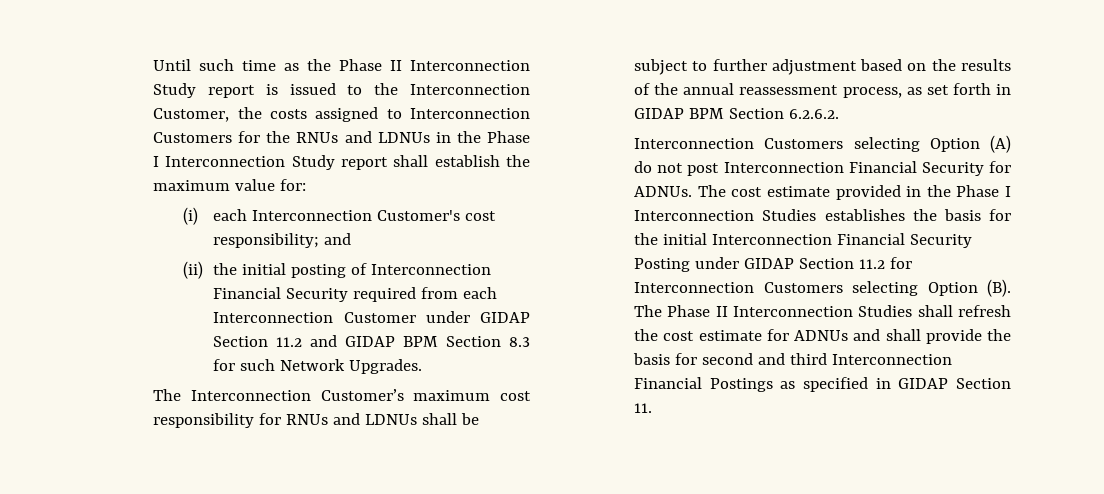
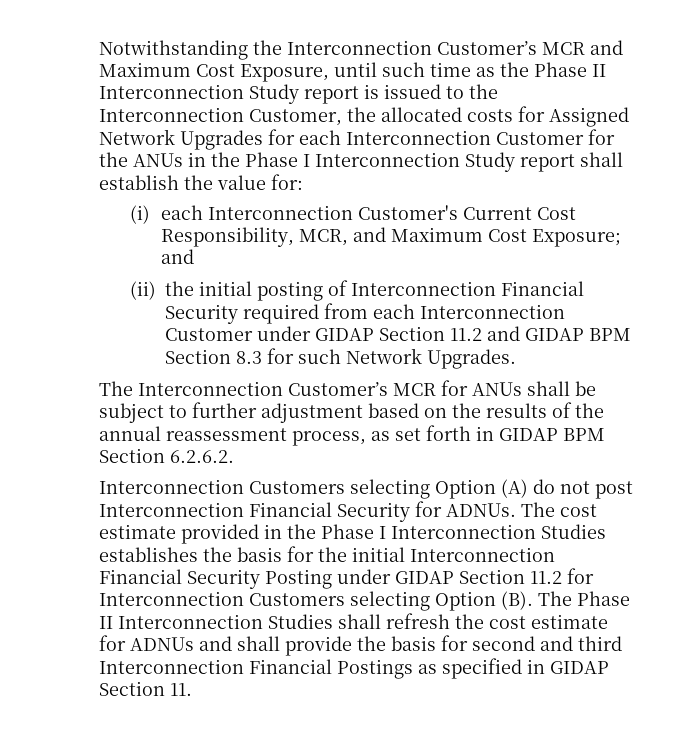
- Until such time as the Phase II Interconnection Study report is issued to the Interconnection Customer, the costs assigned to Interconnection Customers for the RNUs and LDNUs in the Phase I Interconnection Study report shall establish the maximum value for:
+ Notwithstanding the Interconnection Customer’s MCR and Maximum Cost Exposure, until such time as the Phase II Interconnection Study report is issued to the Interconnection Customer, the allocated costs for Assigned Network Upgrades for each Interconnection Customer for the ANUs in the Phase I Interconnection Study report shall establish the value for:
- (i) each Interconnection Customer's cost responsibility; and
+ (i) each Interconnection Customer's Current Cost Responsibility, MCR, and Maximum Cost Exposure; and
- The Interconnection Customer’s maximum cost responsibility for RNUs and LDNUs shall be subject to further adjustment based on the results of the annual reassessment process, as set forth in GIDAP BPM Section 6.2.6.2.
+ The Interconnection Customer’s MCR for ANUs shall be subject to further adjustment based on the results of the annual reassessment process, as set forth in GIDAP BPM Section 6.2.6.2.

